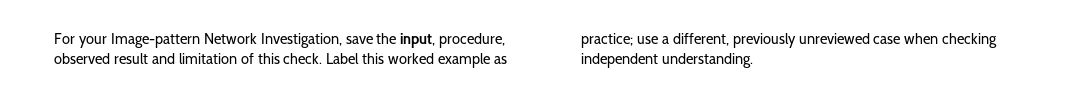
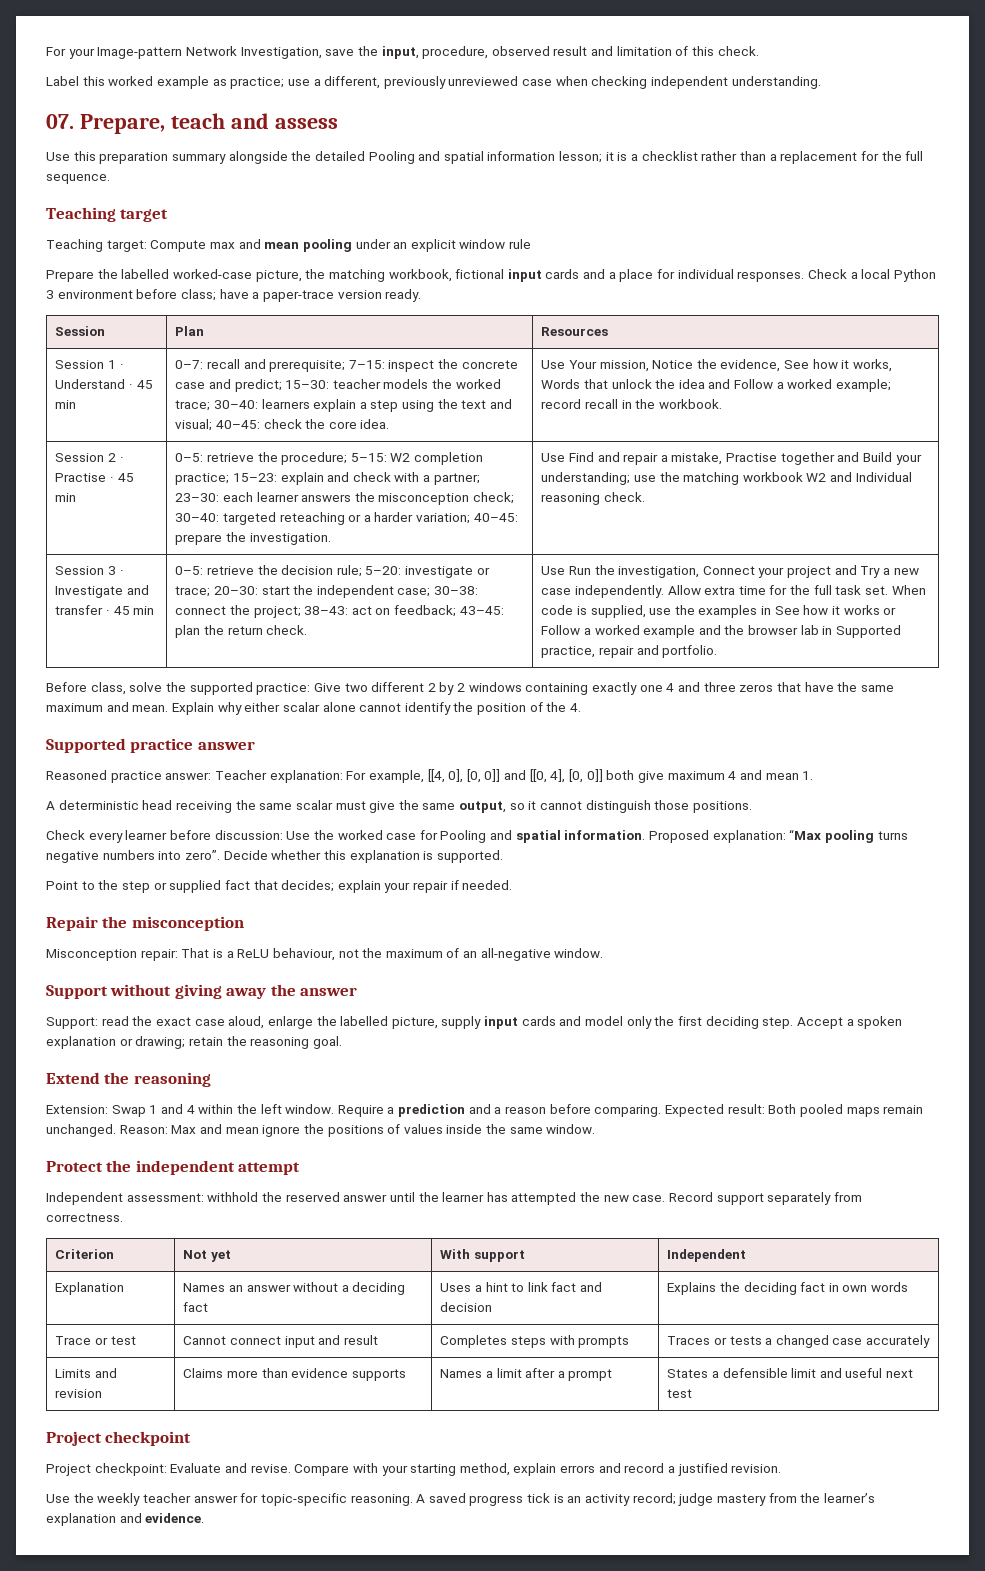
- For your Image-pattern Network Investigation, save the input, procedure, observed result and limitation of this check. Label this worked example as practice; use a different, previously unreviewed case when checking independent understanding.
+ For your Image-pattern Network Investigation, save the input, procedure, observed result and limitation of this check.
+ Label this worked example as practice; use a different, previously unreviewed case when checking independent understanding.
+ 07. Prepare, teach and assess
+ Use this preparation summary alongside the detailed Pooling and spatial information lesson; it is a checklist rather than a replacement for the full sequence.
+ Teaching target
+ Teaching target: Compute max and mean pooling under an explicit window rule
+ Prepare the labelled worked-case picture, the matching workbook, fictional input cards and a place for individual responses. Check a local Python 3 environment before class; have a paper-trace version ready.
+ Session | Plan | Resources
+ Session 1 · Understand · 45 min | 0–7: recall and prerequisite; 7–15: inspect the concrete case and predict; 15–30: teacher models the worked trace; 30–40: learners explain a step using the text and visual; 40–45: check the core idea. | Use Your mission, Notice the evidence, See how it works, Words that unlock the idea and Follow a worked example; record recall in the workbook.
+ Session 2 · Practise · 45 min | 0–5: retrieve the procedure; 5–15: W2 completion practice; 15–23: explain and check with a partner; 23–30: each learner answers the misconception check; 30–40: targeted reteaching or a harder variation; 40–45: prepare the investigation. | Use Find and repair a mistake, Practise together and Build your understanding; use the matching workbook W2 and Individual reasoning check.
+ Session 3 · Investigate and transfer · 45 min | 0–5: retrieve the decision rule; 5–20: investigate or trace; 20–30: start the independent case; 30–38: connect the project; 38–43: act on feedback; 43–45: plan the return check. | Use Run the investigation, Connect your project and Try a new case independently. Allow extra time for the full task set. When code is supplied, use the examples in See how it works or Follow a worked example and the browser lab in Supported practice, repair and portfolio.
+ Before class, solve the supported practice: Give two different 2 by 2 windows containing exactly one 4 and three zeros that have the same maximum and mean. Explain why either scalar alone cannot identify the position of the 4.
+ Supported practice answer
+ Reasoned practice answer: Teacher explanation: For example, [[4, 0], [0, 0]] and [[0, 4], [0, 0]] both give maximum 4 and mean 1.
+ A deterministic head receiving the same scalar must give the same output, so it cannot distinguish those positions.
+ Check every learner before discussion: Use the worked case for Pooling and spatial information. Proposed explanation: “Max pooling turns negative numbers into zero”. Decide whether this explanation is supported.
+ Point to the step or supplied fact that decides; explain your repair if needed.
+ Repair the misconception
+ Misconception repair: That is a ReLU behaviour, not the maximum of an all-negative window.
+ Support without giving away the answer
+ Support: read the exact case aloud, enlarge the labelled picture, supply input cards and model only the first deciding step. Accept a spoken explanation or drawing; retain the reasoning goal.
+ Extend the reasoning
+ Extension: Swap 1 and 4 within the left window. Require a prediction and a reason before comparing. Expected result: Both pooled maps remain unchanged. Reason: Max and mean ignore the positions of values inside the same window.
+ Protect the independent attempt
+ Independent assessment: withhold the reserved answer until the learner has attempted the new case. Record support separately from correctness.
+ Criterion | Not yet | With support | Independent
+ Explanation | Names an answer without a deciding fact | Uses a hint to link fact and decision | Explains the deciding fact in own words
+ Trace or test | Cannot connect input and result | Completes steps with prompts | Traces or tests a changed case accurately
+ Limits and revision | Claims more than evidence supports | Names a limit after a prompt | States a defensible limit and useful next test
+ Project checkpoint
+ Project checkpoint: Evaluate and revise. Compare with your starting method, explain errors and record a justified revision.
+ Use the weekly teacher answer for topic-specific reasoning. A saved progress tick is an activity record; judge mastery from the learner’s explanation and evidence.

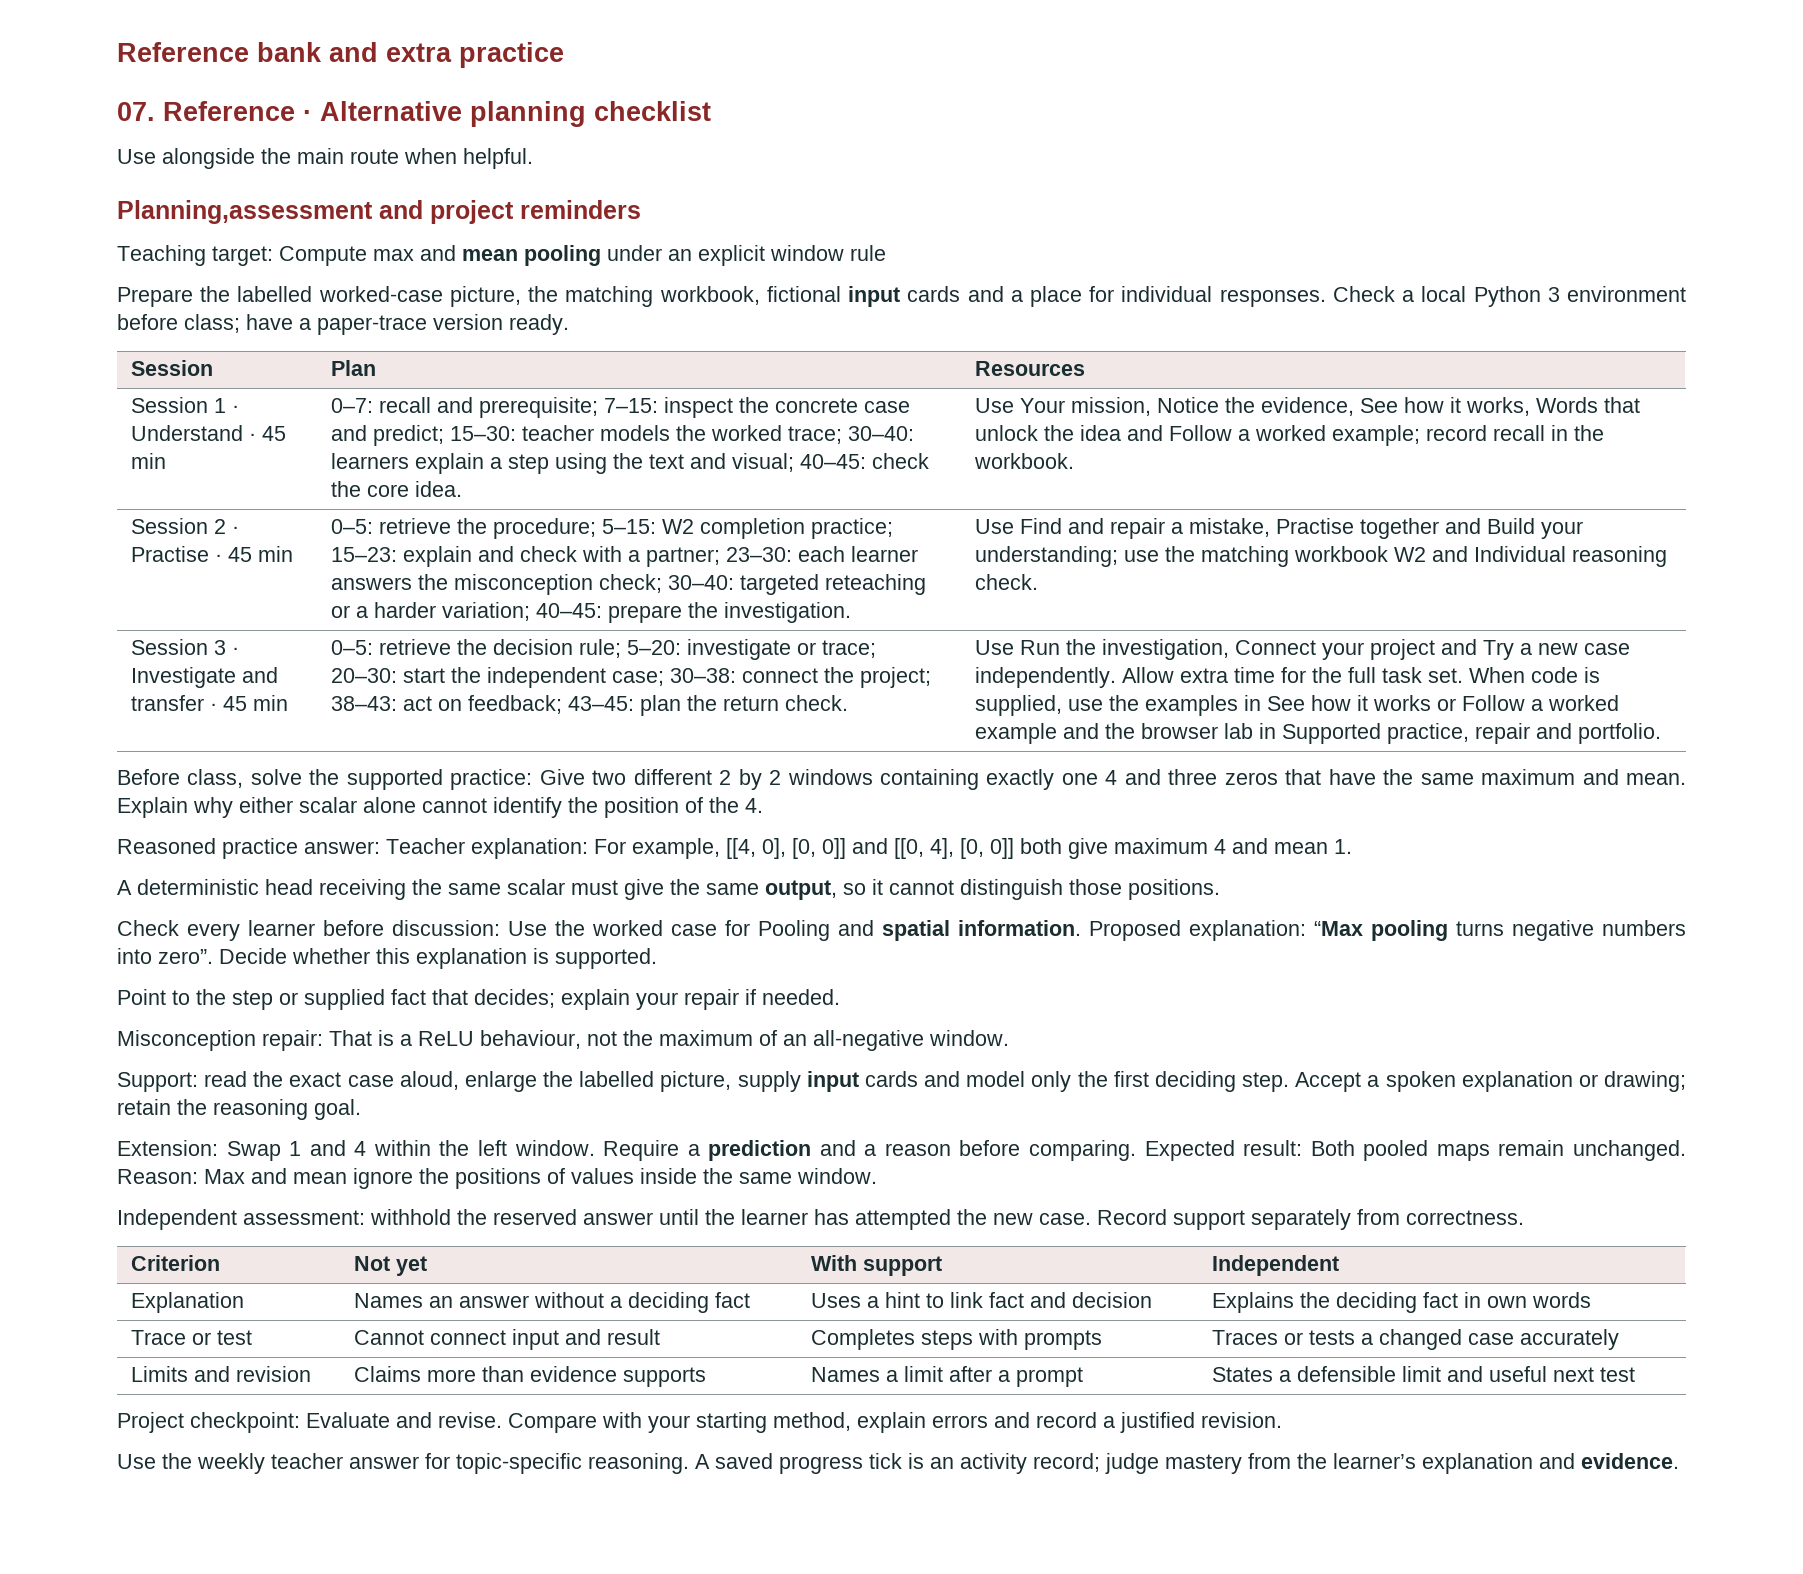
- For your Image-pattern Network Investigation, save the input, procedure, observed result and limitation of this check.
- Label this worked example as practice; use a different, previously unreviewed case when checking independent understanding.
- 07. Prepare, teach and assess
- Use this preparation summary alongside the detailed Pooling and spatial information lesson; it is a checklist rather than a replacement for the full sequence.
- Teaching target
+ Reference bank and extra practice
+ 07. Reference · Alternative planning checklist
+ Use alongside the main route when helpful.
+ Planning,assessment and project reminders
- Supported practice answer
- Repair the misconception
- Support without giving away the answer
- Extend the reasoning
- Protect the independent attempt
- Project checkpoint

